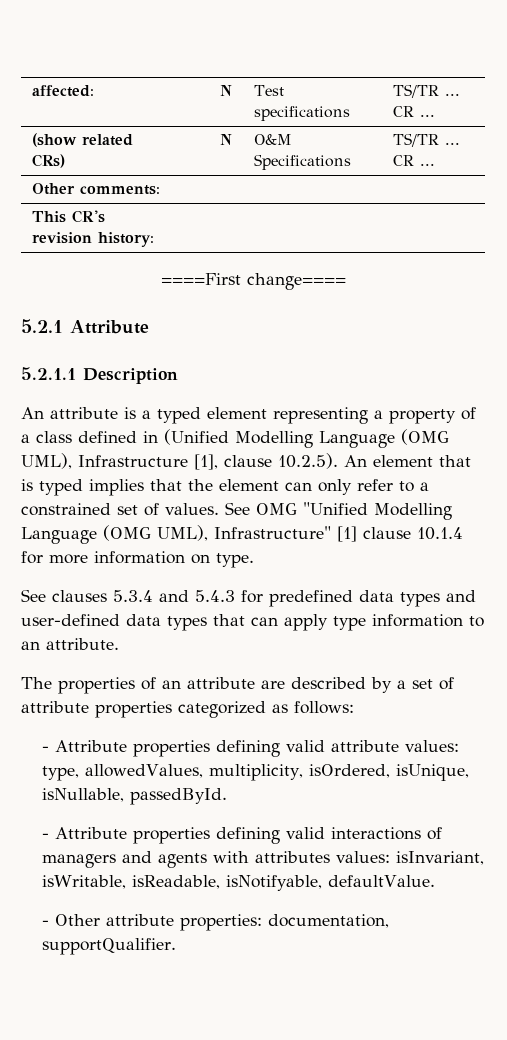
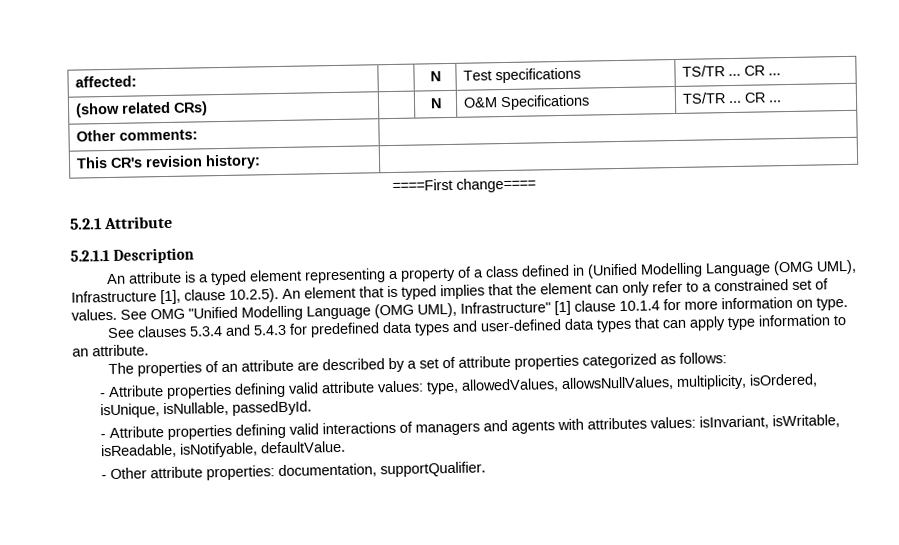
- - Attribute properties defining valid attribute values: type, allowedValues, multiplicity, isOrdered, isUnique, isNullable, passedById.
+ - Attribute properties defining valid attribute values: type, allowedValues, allowsNullValues, multiplicity, isOrdered, isUnique, isNullable, passedById.

